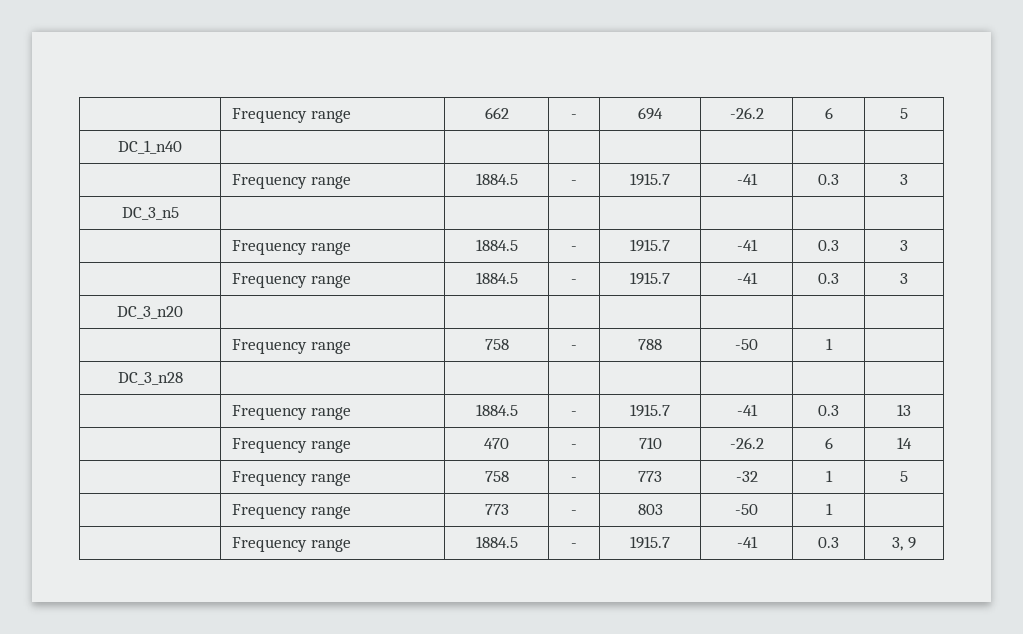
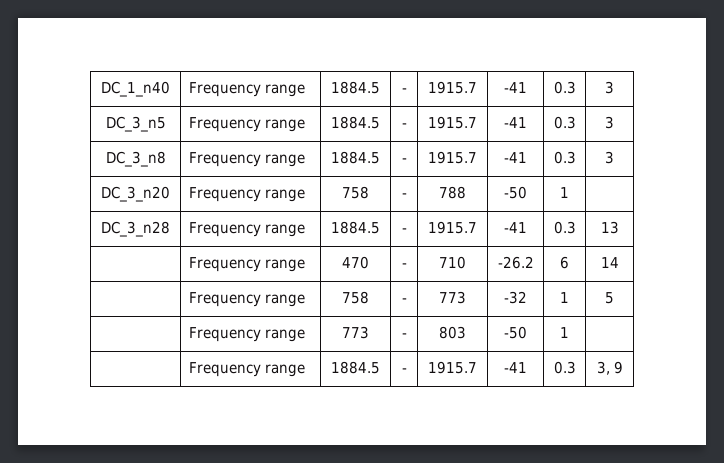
- | Frequency range | 662 | - | 694 | -26.2 | 6 | 5
- DC_1_n40 | | | | | | |
- | Frequency range | 1884.5 | - | 1915.7 | -41 | 0.3 | 3
+ DC_1_n40 | Frequency range | 1884.5 | - | 1915.7 | -41 | 0.3 | 3
- DC_3_n5 | | | | | | |
- | Frequency range | 1884.5 | - | 1915.7 | -41 | 0.3 | 3
- | Frequency range | 1884.5 | - | 1915.7 | -41 | 0.3 | 3
+ DC_3_n5 | Frequency range | 1884.5 | - | 1915.7 | -41 | 0.3 | 3
+ DC_3_n8 | Frequency range | 1884.5 | - | 1915.7 | -41 | 0.3 | 3
- DC_3_n20 | | | | | | |
- | Frequency range | 758 | - | 788 | -50 | 1 |
+ DC_3_n20 | Frequency range | 758 | - | 788 | -50 | 1 |
- DC_3_n28 | | | | | | |
- | Frequency range | 1884.5 | - | 1915.7 | -41 | 0.3 | 13
+ DC_3_n28 | Frequency range | 1884.5 | - | 1915.7 | -41 | 0.3 | 13

